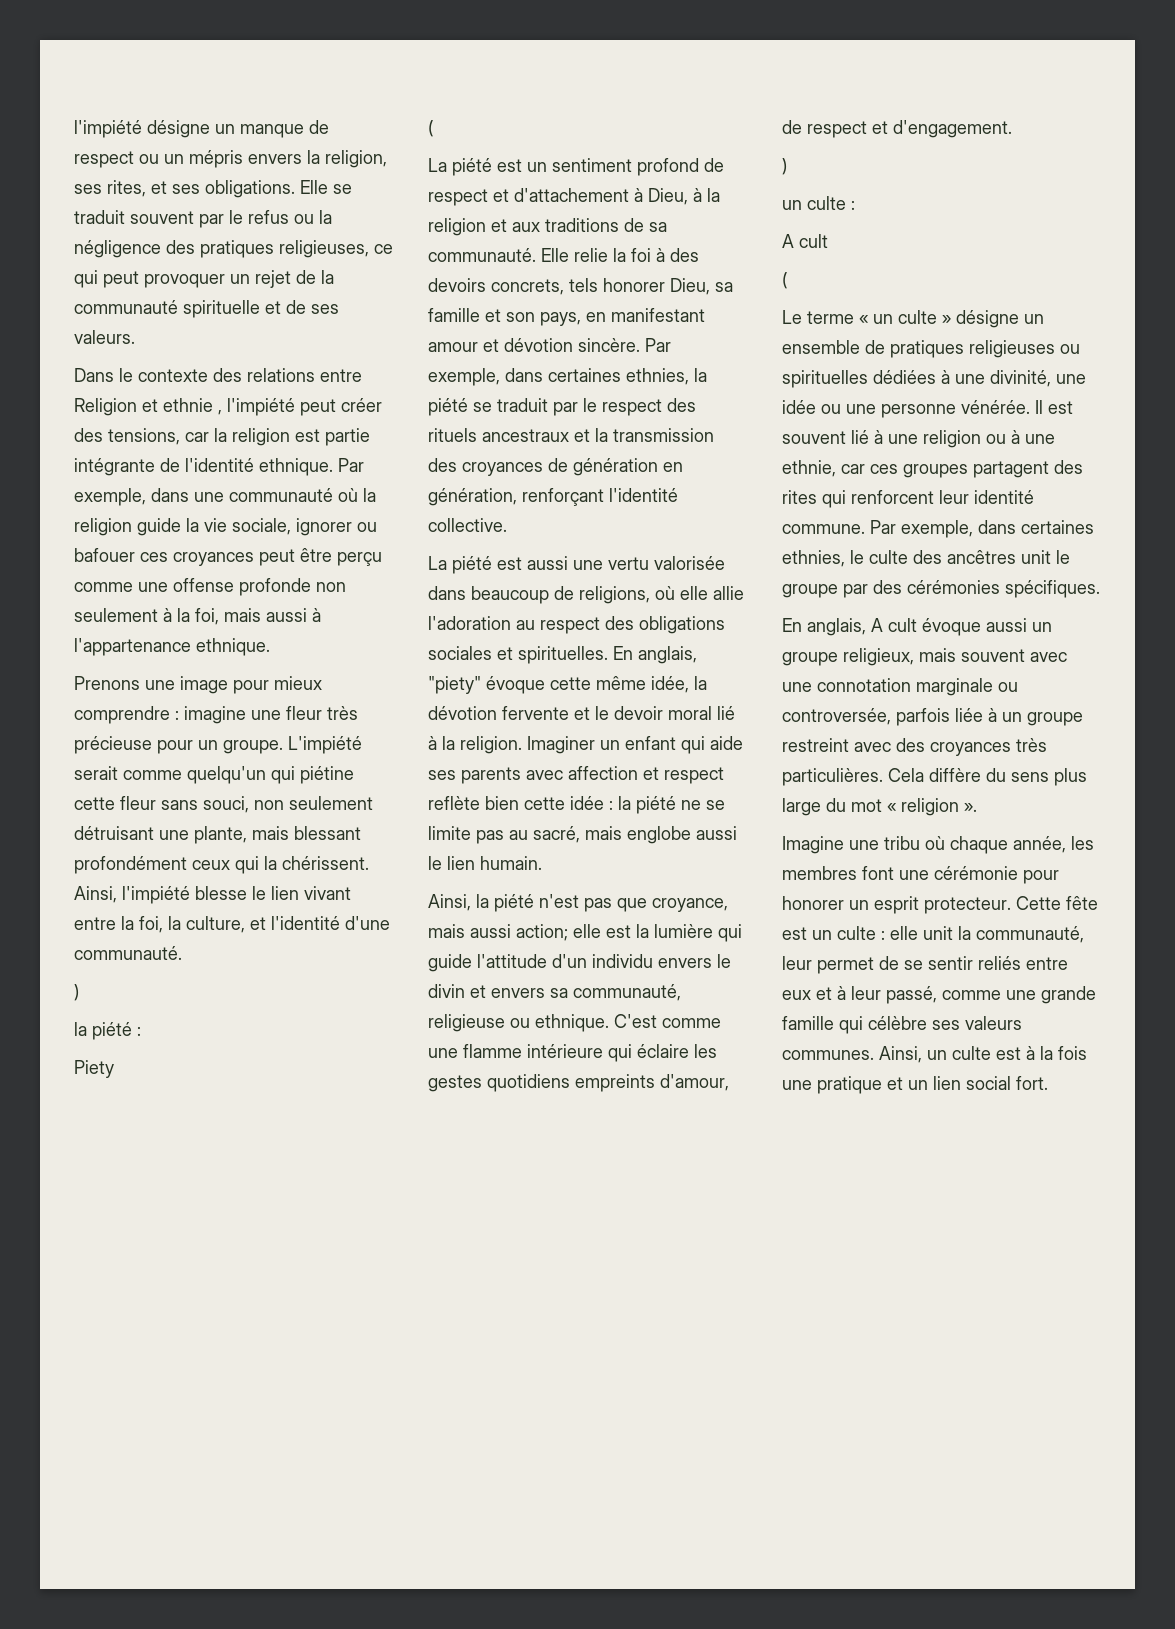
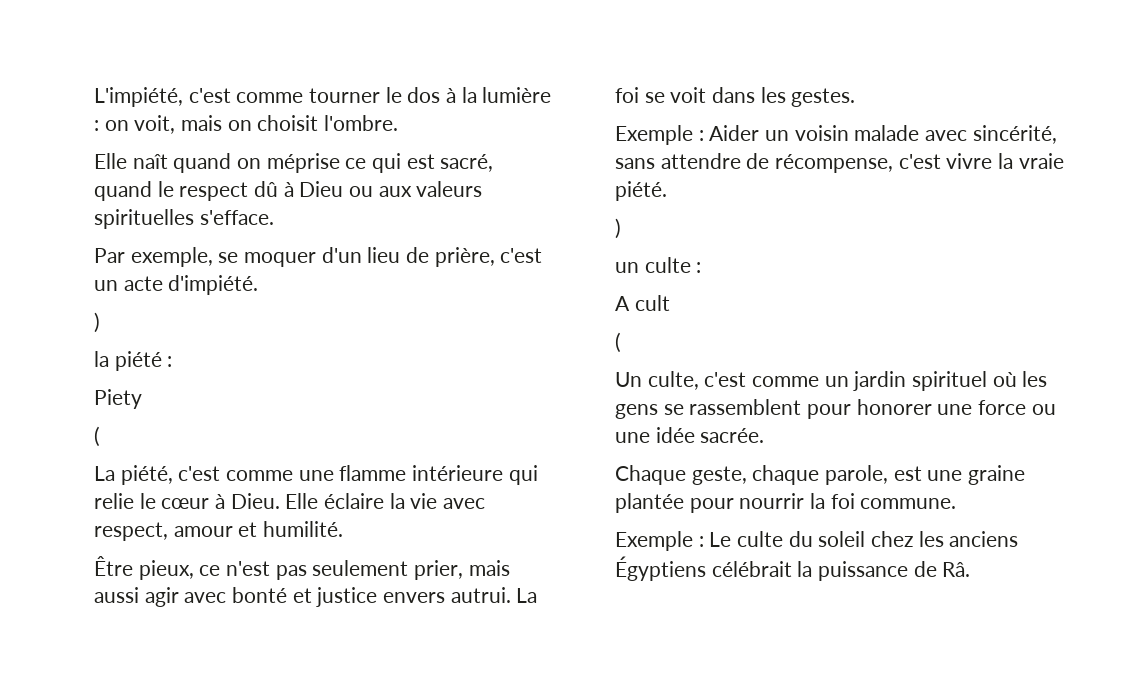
- l'impiété désigne un manque de respect ou un mépris envers la religion, ses rites, et ses obligations. Elle se traduit souvent par le refus ou la négligence des pratiques religieuses, ce qui peut provoquer un rejet de la communauté spirituelle et de ses valeurs.
- Dans le contexte des relations entre Religion et ethnie , l'impiété peut créer des tensions, car la religion est partie intégrante de l'identité ethnique. Par exemple, dans une communauté où la religion guide la vie sociale, ignorer ou bafouer ces croyances peut être perçu comme une offense profonde non seulement à la foi, mais aussi à l'appartenance ethnique.
- Prenons une image pour mieux comprendre : imagine une fleur très précieuse pour un groupe. L'impiété serait comme quelqu'un qui piétine cette fleur sans souci, non seulement détruisant une plante, mais blessant profondément ceux qui la chérissent. Ainsi, l'impiété blesse le lien vivant entre la foi, la culture, et l'identité d'une communauté.
+ L'impiété, c'est comme tourner le dos à la lumière : on voit, mais on choisit l'ombre.
+ Elle naît quand on méprise ce qui est sacré, quand le respect dû à Dieu ou aux valeurs spirituelles s'efface.
+ Par exemple, se moquer d'un lieu de prière, c'est un acte d'impiété.
- La piété est un sentiment profond de respect et d'attachement à Dieu, à la religion et aux traditions de sa communauté. Elle relie la foi à des devoirs concrets, tels honorer Dieu, sa famille et son pays, en manifestant amour et dévotion sincère. Par exemple, dans certaines ethnies, la piété se traduit par le respect des rituels ancestraux et la transmission des croyances de génération en génération, renforçant l'identité collective.
- La piété est aussi une vertu valorisée dans beaucoup de religions, où elle allie l'adoration au respect des obligations sociales et spirituelles. En anglais, "piety" évoque cette même idée, la dévotion fervente et le devoir moral lié à la religion. Imaginer un enfant qui aide ses parents avec affection et respect reflète bien cette idée : la piété ne se limite pas au sacré, mais englobe aussi le lien humain.
- Ainsi, la piété n'est pas que croyance, mais aussi action; elle est la lumière qui guide l'attitude d'un individu envers le divin et envers sa communauté, religieuse ou ethnique. C'est comme une flamme intérieure qui éclaire les gestes quotidiens empreints d'amour, de respect et d'engagement.
+ La piété, c'est comme une flamme intérieure qui relie le cœur à Dieu. Elle éclaire la vie avec respect, amour et humilité.
+ Être pieux, ce n'est pas seulement prier, mais aussi agir avec bonté et justice envers autrui. La foi se voit dans les gestes.
+ Exemple : Aider un voisin malade avec sincérité, sans attendre de récompense, c'est vivre la vraie piété.
- Le terme « un culte » désigne un ensemble de pratiques religieuses ou spirituelles dédiées à une divinité, une idée ou une personne vénérée. Il est souvent lié à une religion ou à une ethnie, car ces groupes partagent des rites qui renforcent leur identité commune. Par exemple, dans certaines ethnies, le culte des ancêtres unit le groupe par des cérémonies spécifiques.
- En anglais, A cult évoque aussi un groupe religieux, mais souvent avec une connotation marginale ou controversée, parfois liée à un groupe restreint avec des croyances très particulières. Cela diffère du sens plus large du mot « religion ».
- Imagine une tribu où chaque année, les membres font une cérémonie pour honorer un esprit protecteur. Cette fête est un culte : elle unit la communauté, leur permet de se sentir reliés entre eux et à leur passé, comme une grande famille qui célèbre ses valeurs communes. Ainsi, un culte est à la fois une pratique et un lien social fort.
+ Un culte, c'est comme un jardin spirituel où les gens se rassemblent pour honorer une force ou une idée sacrée.
+ Chaque geste, chaque parole, est une graine plantée pour nourrir la foi commune.
+ Exemple : Le culte du soleil chez les anciens Égyptiens célébrait la puissance de Râ.

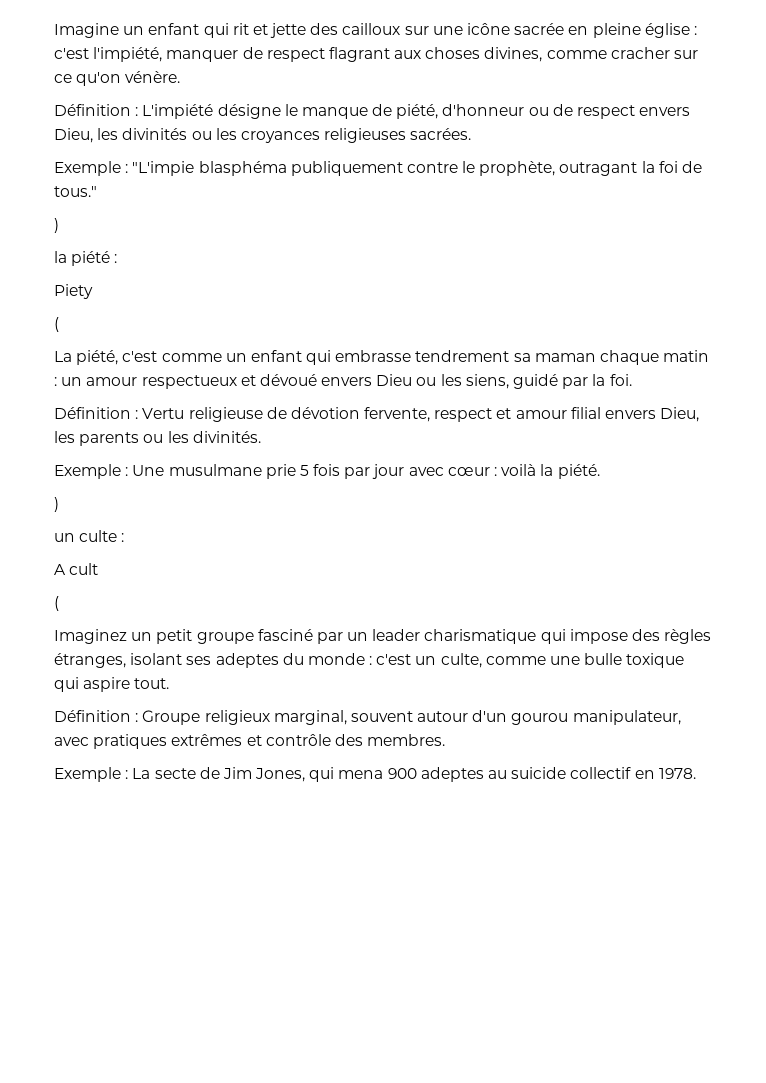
- L'impiété, c'est comme tourner le dos à la lumière : on voit, mais on choisit l'ombre.
- Elle naît quand on méprise ce qui est sacré, quand le respect dû à Dieu ou aux valeurs spirituelles s'efface.
- Par exemple, se moquer d'un lieu de prière, c'est un acte d'impiété.
+ Imagine un enfant qui rit et jette des cailloux sur une icône sacrée en pleine église : c'est l'impiété, manquer de respect flagrant aux choses divines, comme cracher sur ce qu'on vénère.
+ Définition : L'impiété désigne le manque de piété, d'honneur ou de respect envers Dieu, les divinités ou les croyances religieuses sacrées.
+ Exemple : "L'impie blasphéma publiquement contre le prophète, outragant la foi de tous."
- La piété, c'est comme une flamme intérieure qui relie le cœur à Dieu. Elle éclaire la vie avec respect, amour et humilité.
- Être pieux, ce n'est pas seulement prier, mais aussi agir avec bonté et justice envers autrui. La foi se voit dans les gestes.
- Exemple : Aider un voisin malade avec sincérité, sans attendre de récompense, c'est vivre la vraie piété.
+ La piété, c'est comme un enfant qui embrasse tendrement sa maman chaque matin : un amour respectueux et dévoué envers Dieu ou les siens, guidé par la foi.
+ Définition : Vertu religieuse de dévotion fervente, respect et amour filial envers Dieu, les parents ou les divinités.
+ Exemple : Une musulmane prie 5 fois par jour avec cœur : voilà la piété.
- Un culte, c'est comme un jardin spirituel où les gens se rassemblent pour honorer une force ou une idée sacrée.
- Chaque geste, chaque parole, est une graine plantée pour nourrir la foi commune.
- Exemple : Le culte du soleil chez les anciens Égyptiens célébrait la puissance de Râ.
+ Imaginez un petit groupe fasciné par un leader charismatique qui impose des règles étranges, isolant ses adeptes du monde : c'est un culte, comme une bulle toxique qui aspire tout.
+ Définition : Groupe religieux marginal, souvent autour d'un gourou manipulateur, avec pratiques extrêmes et contrôle des membres.
+ Exemple : La secte de Jim Jones, qui mena 900 adeptes au suicide collectif en 1978.

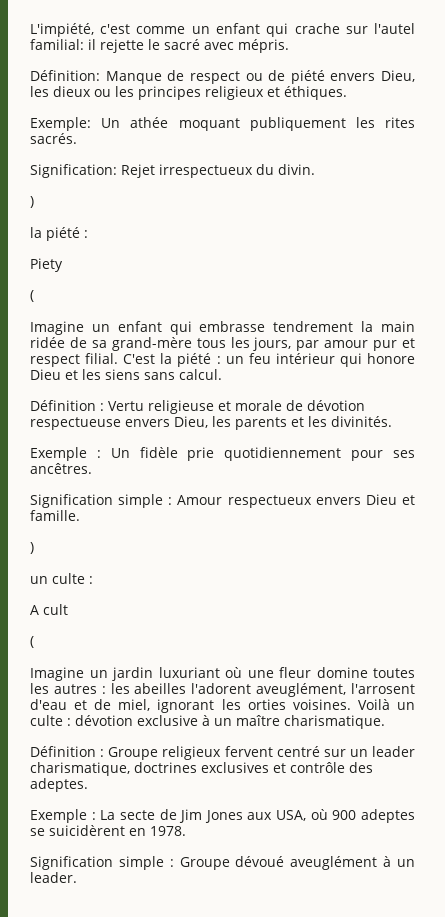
- Imagine un enfant qui rit et jette des cailloux sur une icône sacrée en pleine église : c'est l'impiété, manquer de respect flagrant aux choses divines, comme cracher sur ce qu'on vénère.
- Définition : L'impiété désigne le manque de piété, d'honneur ou de respect envers Dieu, les divinités ou les croyances religieuses sacrées.
- Exemple : "L'impie blasphéma publiquement contre le prophète, outragant la foi de tous."
+ L'impiété, c'est comme un enfant qui crache sur l'autel familial: il rejette le sacré avec mépris.
+ Définition: Manque de respect ou de piété envers Dieu, les dieux ou les principes religieux et éthiques.
+ Exemple: Un athée moquant publiquement les rites sacrés.
+ Signification: Rejet irrespectueux du divin.
- La piété, c'est comme un enfant qui embrasse tendrement sa maman chaque matin : un amour respectueux et dévoué envers Dieu ou les siens, guidé par la foi.
- Définition : Vertu religieuse de dévotion fervente, respect et amour filial envers Dieu, les parents ou les divinités.
+ Imagine un enfant qui embrasse tendrement la main ridée de sa grand-mère tous les jours, par amour pur et respect filial. C'est la piété : un feu intérieur qui honore Dieu et les siens sans calcul.
+ Définition : Vertu religieuse et morale de dévotion respectueuse envers Dieu, les parents et les divinités.
- Exemple : Une musulmane prie 5 fois par jour avec cœur : voilà la piété.
+ Exemple : Un fidèle prie quotidiennement pour ses ancêtres.
+ Signification simple : Amour respectueux envers Dieu et famille.
- Imaginez un petit groupe fasciné par un leader charismatique qui impose des règles étranges, isolant ses adeptes du monde : c'est un culte, comme une bulle toxique qui aspire tout.
- Définition : Groupe religieux marginal, souvent autour d'un gourou manipulateur, avec pratiques extrêmes et contrôle des membres.
+ Imagine un jardin luxuriant où une fleur domine toutes les autres : les abeilles l'adorent aveuglément, l'arrosent d'eau et de miel, ignorant les orties voisines. Voilà un culte : dévotion exclusive à un maître charismatique.
+ Définition : Groupe religieux fervent centré sur un leader charismatique, doctrines exclusives et contrôle des adeptes.
- Exemple : La secte de Jim Jones, qui mena 900 adeptes au suicide collectif en 1978.
+ Exemple : La secte de Jim Jones aux USA, où 900 adeptes se suicidèrent en 1978.
+ Signification simple : Groupe dévoué aveuglément à un leader.

